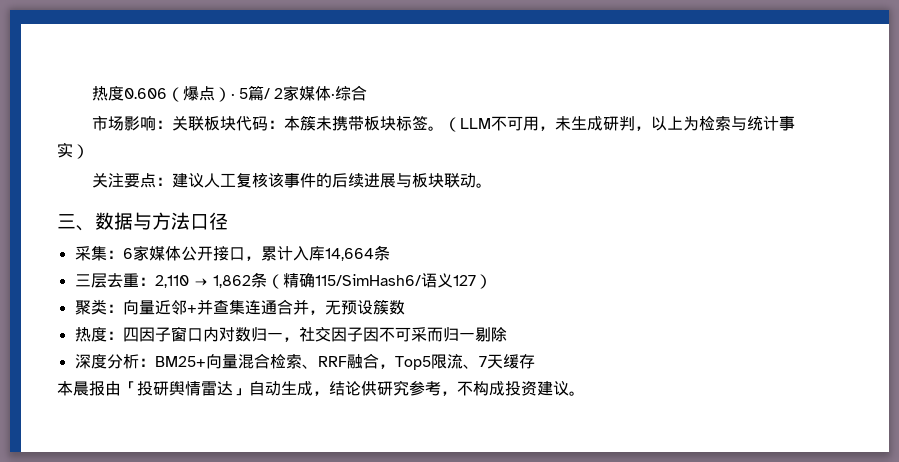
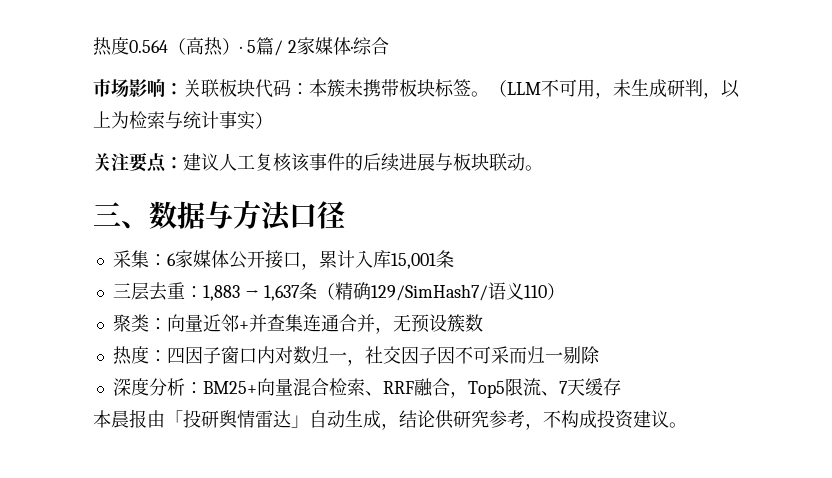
- 热度0.606（爆点）· 5篇/ 2家媒体·综合
+ 热度0.564（高热）· 5篇/ 2家媒体·综合
- 采集：6家媒体公开接口，累计入库14,664条
+ 采集：6家媒体公开接口，累计入库15,001条
- 三层去重：2,110 → 1,862条（精确115/SimHash6/语义127）
+ 三层去重：1,883 → 1,637条（精确129/SimHash7/语义110）

